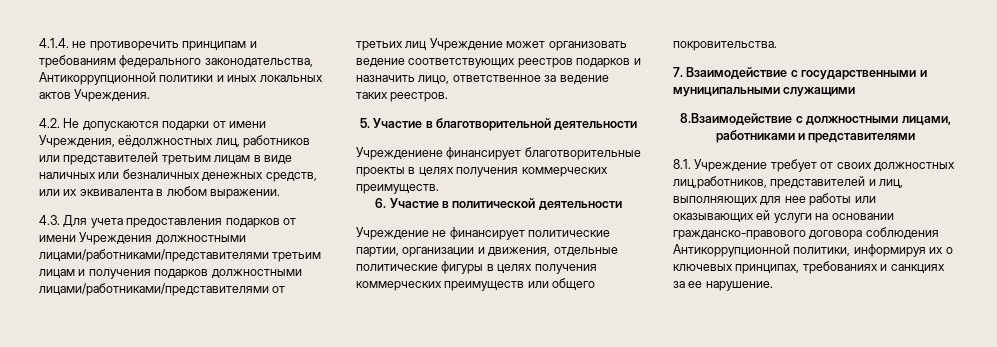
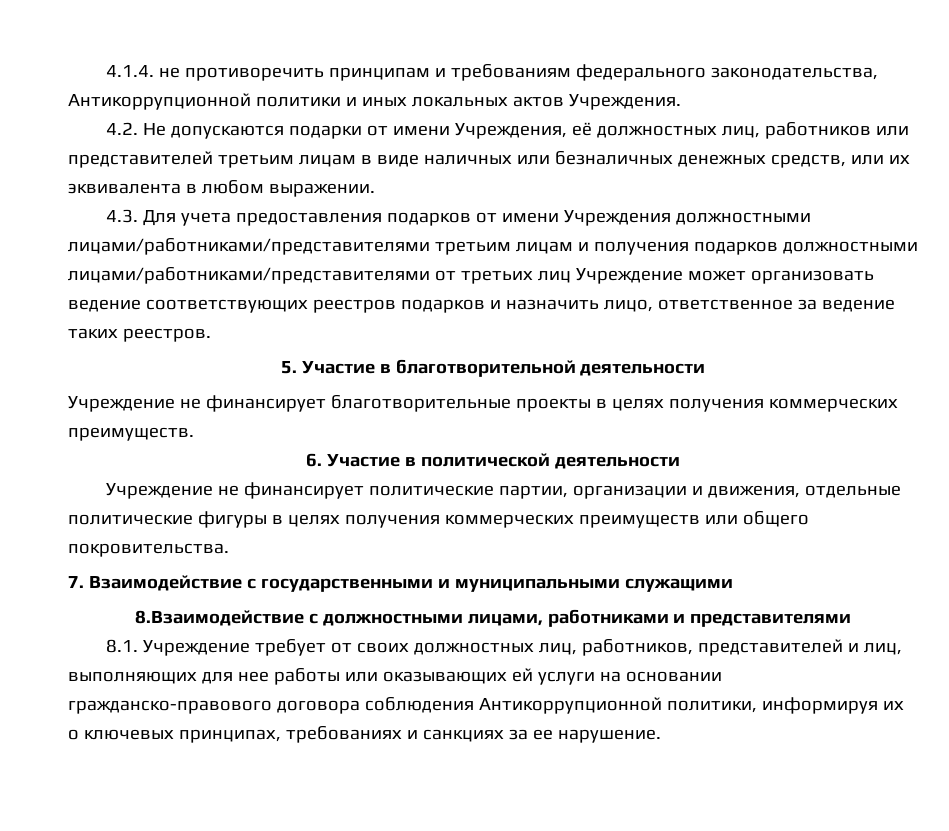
- 4.2. Не допускаются подарки от имени Учреждения, еёдолжностных лиц, работников или представителей третьим лицам в виде наличных или безналичных денежных средств, или их эквивалента в любом выражении.
+ 4.2. Не допускаются подарки от имени Учреждения, её должностных лиц, работников или представителей третьим лицам в виде наличных или безналичных денежных средств, или их эквивалента в любом выражении.
- Учреждениене финансирует благотворительные проекты в целях получения коммерческих преимуществ.
+ Учреждение не финансирует благотворительные проекты в целях получения коммерческих преимуществ.
- 8.1. Учреждение требует от своих должностных лиц,работников, представителей и лиц, выполняющих для нее работы или оказывающих ей услуги на основании гражданско-правового договора соблюдения Антикоррупционной политики, информируя их о ключевых принципах, требованиях и санкциях за ее нарушение.
+ 8.1. Учреждение требует от своих должностных лиц, работников, представителей и лиц, выполняющих для нее работы или оказывающих ей услуги на основании гражданско-правового договора соблюдения Антикоррупционной политики, информируя их о ключевых принципах, требованиях и санкциях за ее нарушение.

